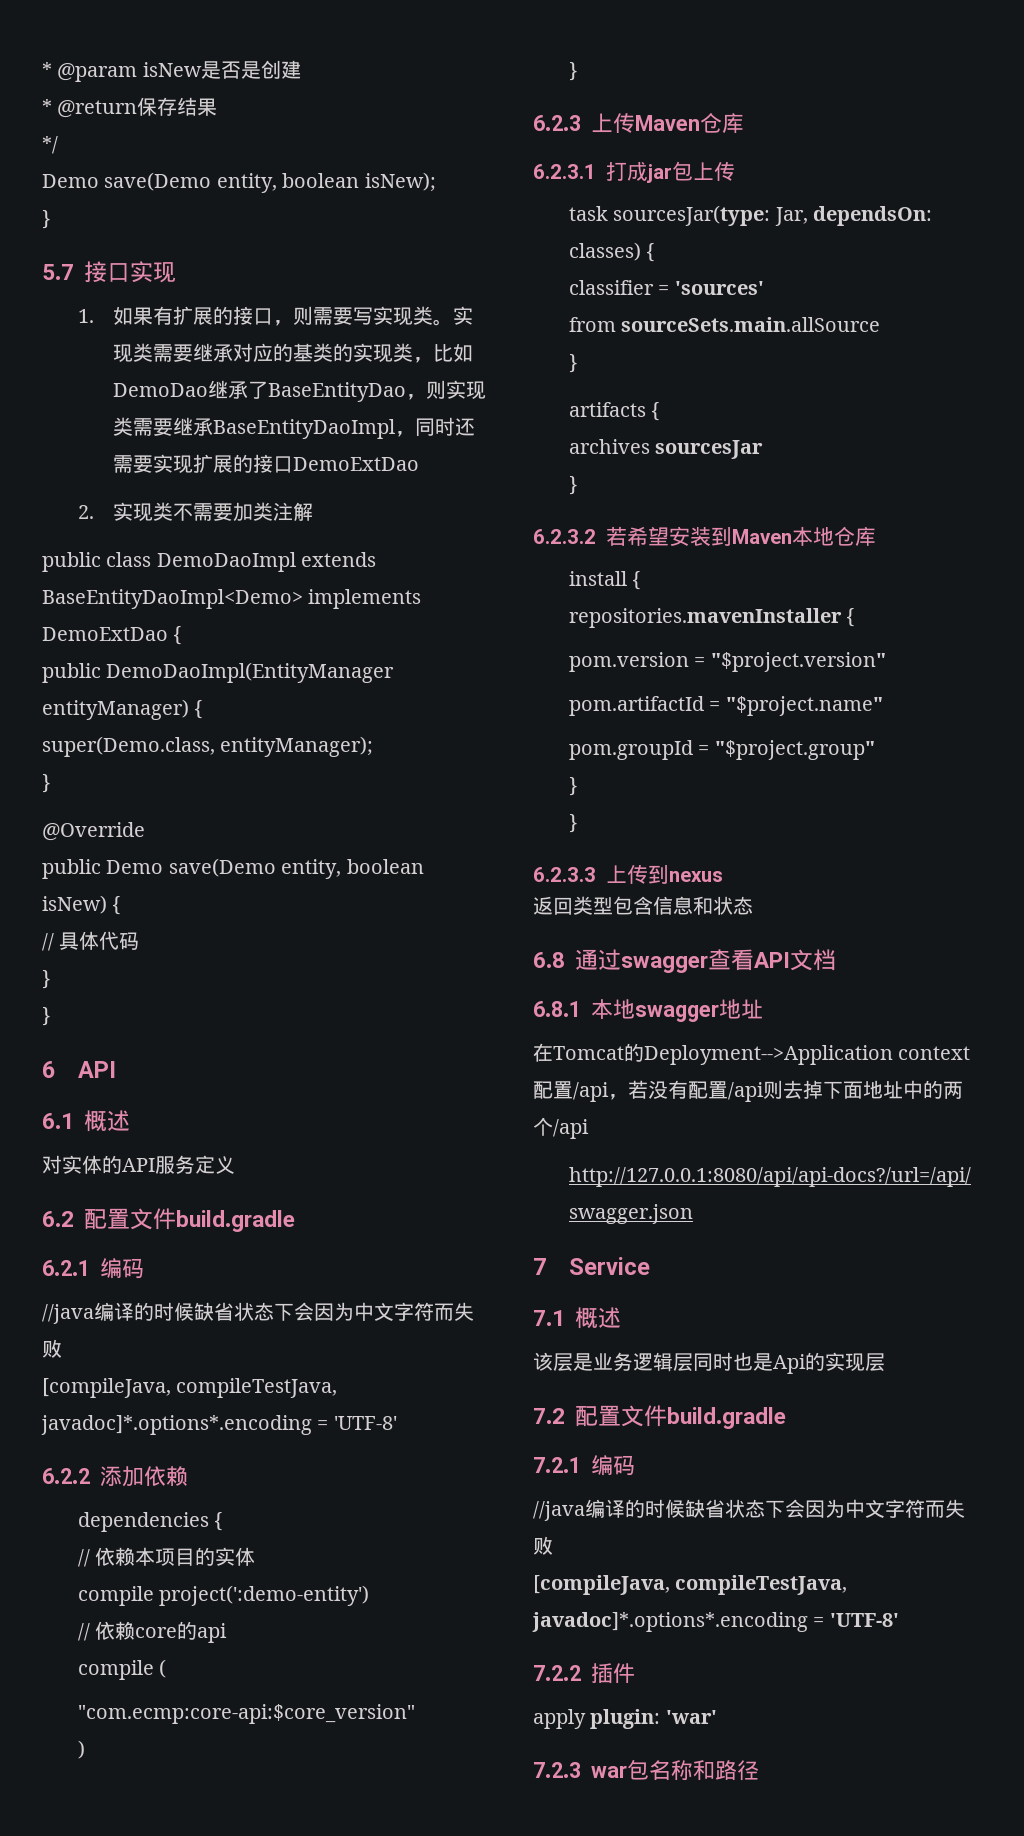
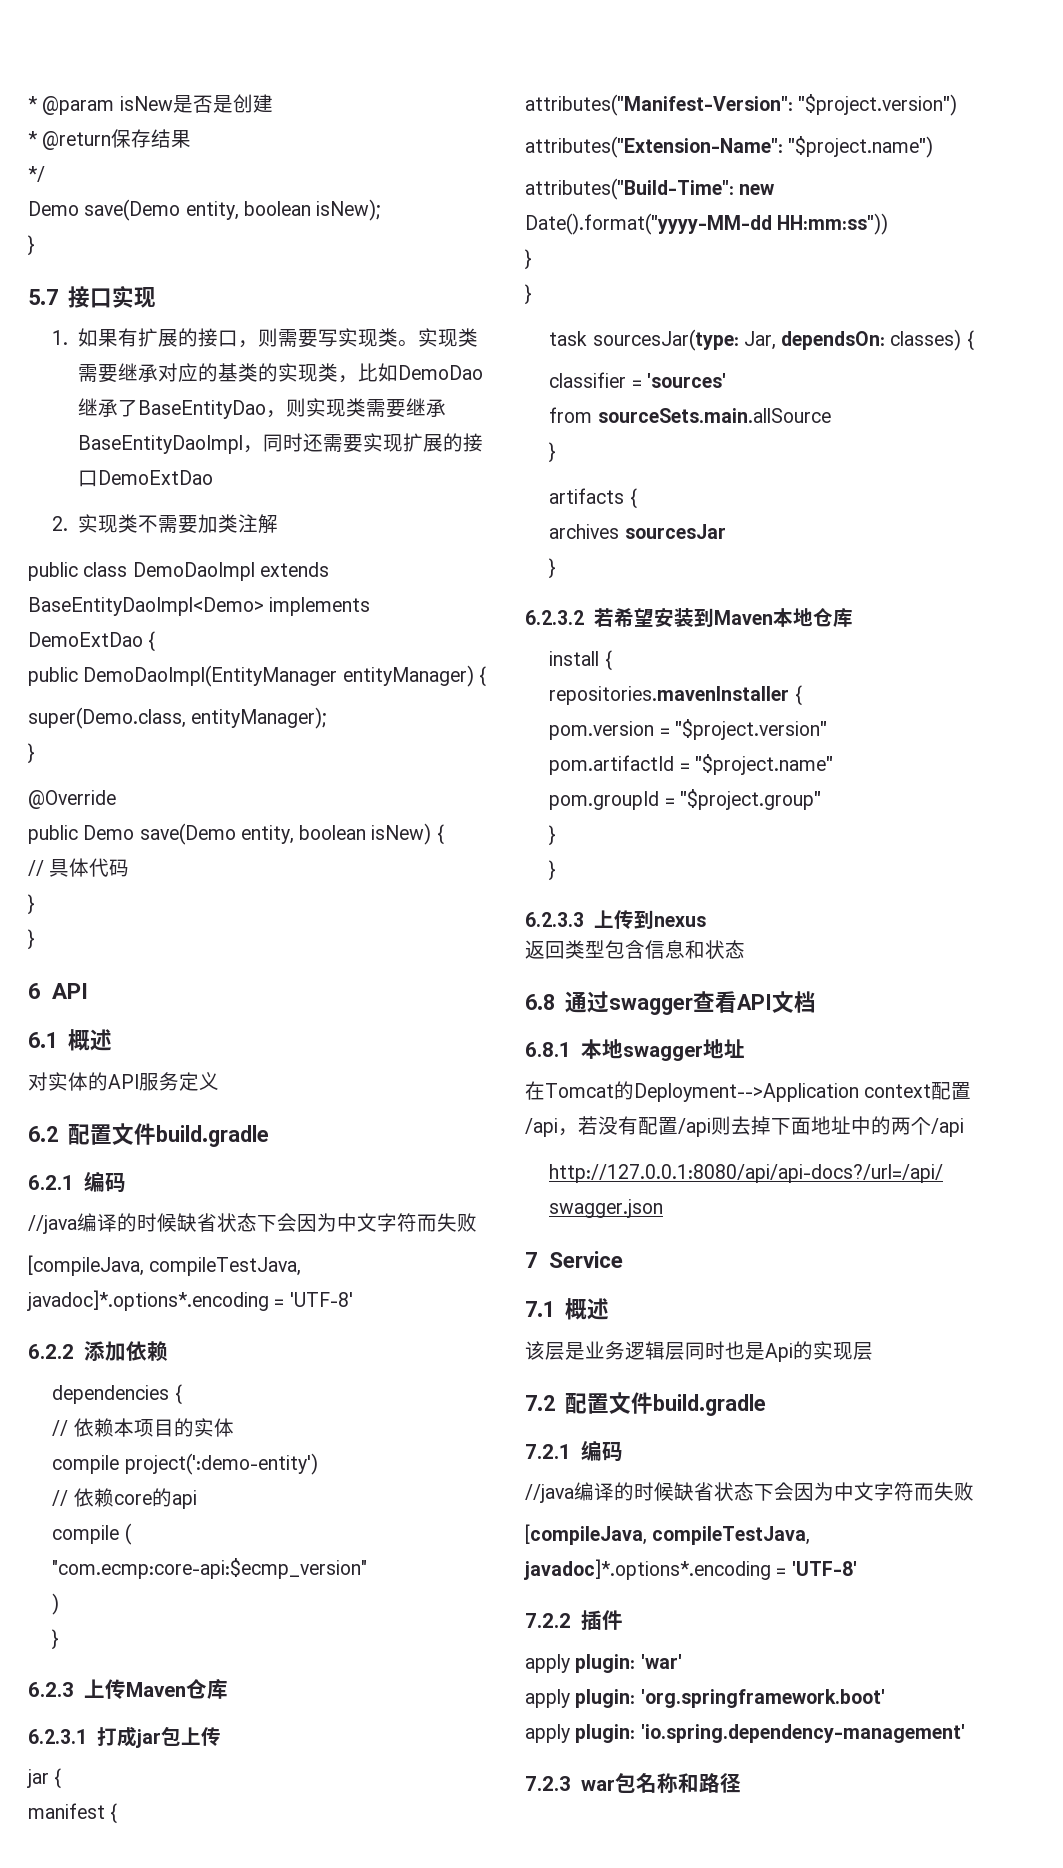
- "com.ecmp:core-api:$core_version"
+ "com.ecmp:core-api:$ecmp_version"
+ jar {
+ manifest {
+ attributes("Manifest-Version": "$project.version")
+ attributes("Extension-Name": "$project.name")
+ attributes("Build-Time": new Date().format("yyyy-MM-dd HH:mm:ss"))
+ }
+ }
+ apply plugin: 'org.springframework.boot'
+ apply plugin: 'io.spring.dependency-management'

